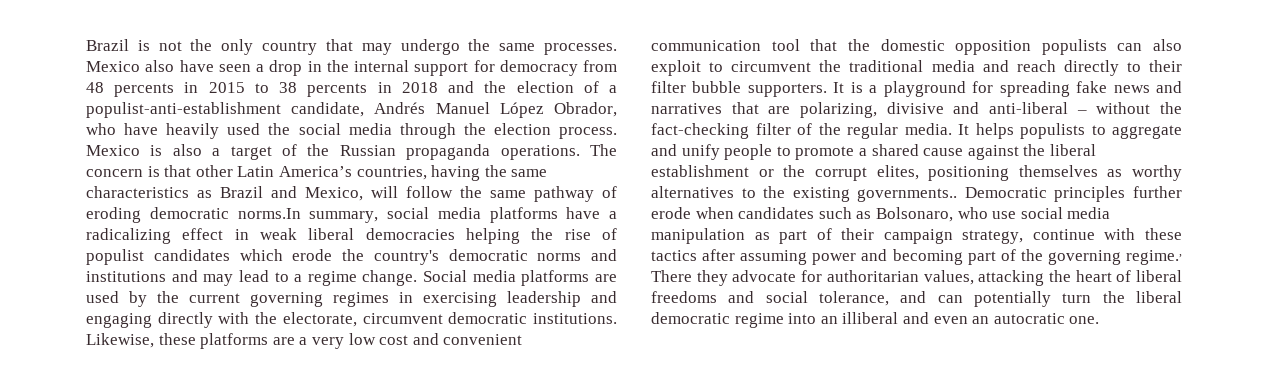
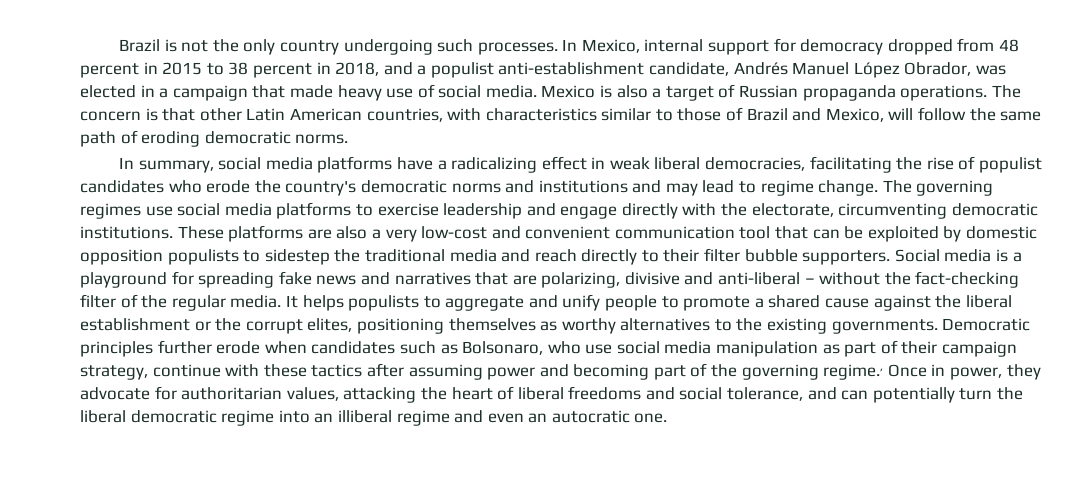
- Brazil is not the only country that may undergo the same processes. Mexico also have seen a drop in the internal support for democracy from 48 percents in 2015 to 38 percents in 2018 and the election of a populist-anti-establishment candidate, Andrés Manuel López Obrador, who have heavily used the social media through the election process.
+ Brazil is not the only country undergoing such processes. In Mexico, internal support for democracy dropped from 48 percent in 2015 to 38 percent in 2018, and a populist anti-establishment candidate, Andrés Manuel López Obrador, was elected in a campaign that made heavy use of social media.
- Mexico is also a target of the Russian propaganda operations.
+ Mexico is also a target of Russian propaganda operations.
- The concern is that other Latin America’s countries, having the same characteristics as Brazil and Mexico, will follow the same pathway of eroding democratic norms.In summary, social media platforms have a radicalizing effect in weak liberal democracies helping the rise of populist candidates which erode the country's democratic norms and institutions and may lead to a regime change.
+ The concern is that other Latin American countries, with characteristics similar to those of Brazil and Mexico, will follow the same path of eroding democratic norms.
+ In summary, social media platforms have a radicalizing effect in weak liberal democracies, facilitating the rise of populist candidates who erode the country's democratic norms and institutions and may lead to regime change.
- Social media platforms are used by the current governing regimes in exercising leadership and engaging directly with the electorate, circumvent democratic institutions.
+ The governing regimes use social media platforms to exercise leadership and engage directly with the electorate, circumventing democratic institutions.
- Likewise, these platforms are a very low cost and convenient communication tool that the domestic opposition populists can also exploit to circumvent the traditional media and reach directly to their filter bubble supporters.
+ These platforms are also a very low-cost and convenient communication tool that can be exploited by domestic opposition populists to sidestep the traditional media and reach directly to their filter bubble supporters.
- It is a playground for spreading fake news and narratives that are polarizing, divisive and anti-liberal – without the fact-checking filter of the regular media.
+ Social media is a playground for spreading fake news and narratives that are polarizing, divisive and anti-liberal – without the fact-checking filter of the regular media.
- It helps populists to aggregate and unify people to promote a shared cause against the liberal establishment or the corrupt elites, positioning themselves as worthy alternatives to the existing governments..
+ It helps populists to aggregate and unify people to promote a shared cause against the liberal establishment or the corrupt elites, positioning themselves as worthy alternatives to the existing governments.
- Democratic principles further erode when candidates such as Bolsonaro, who use social media manipulation as part of their campaign strategy, continue with these tactics after assuming power and becoming part of the governing regime., There they advocate for authoritarian values, attacking the heart of liberal freedoms and social tolerance, and can potentially turn the liberal democratic regime into an illiberal and even an autocratic one.
+ Democratic principles further erode when candidates such as Bolsonaro, who use social media manipulation as part of their campaign strategy, continue with these tactics after assuming power and becoming part of the governing regime., Once in power, they advocate for authoritarian values, attacking the heart of liberal freedoms and social tolerance, and can potentially turn the liberal democratic regime into an illiberal regime and even an autocratic one.

